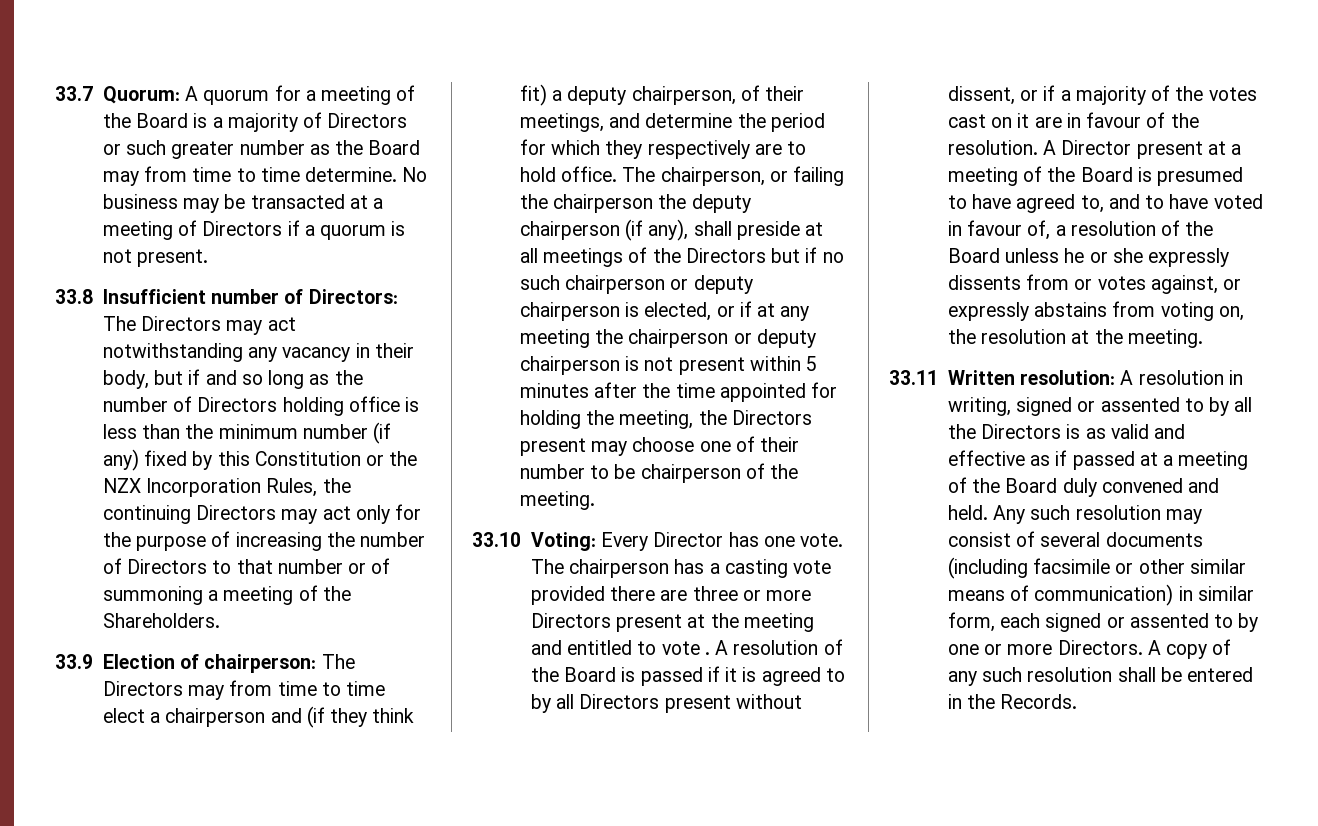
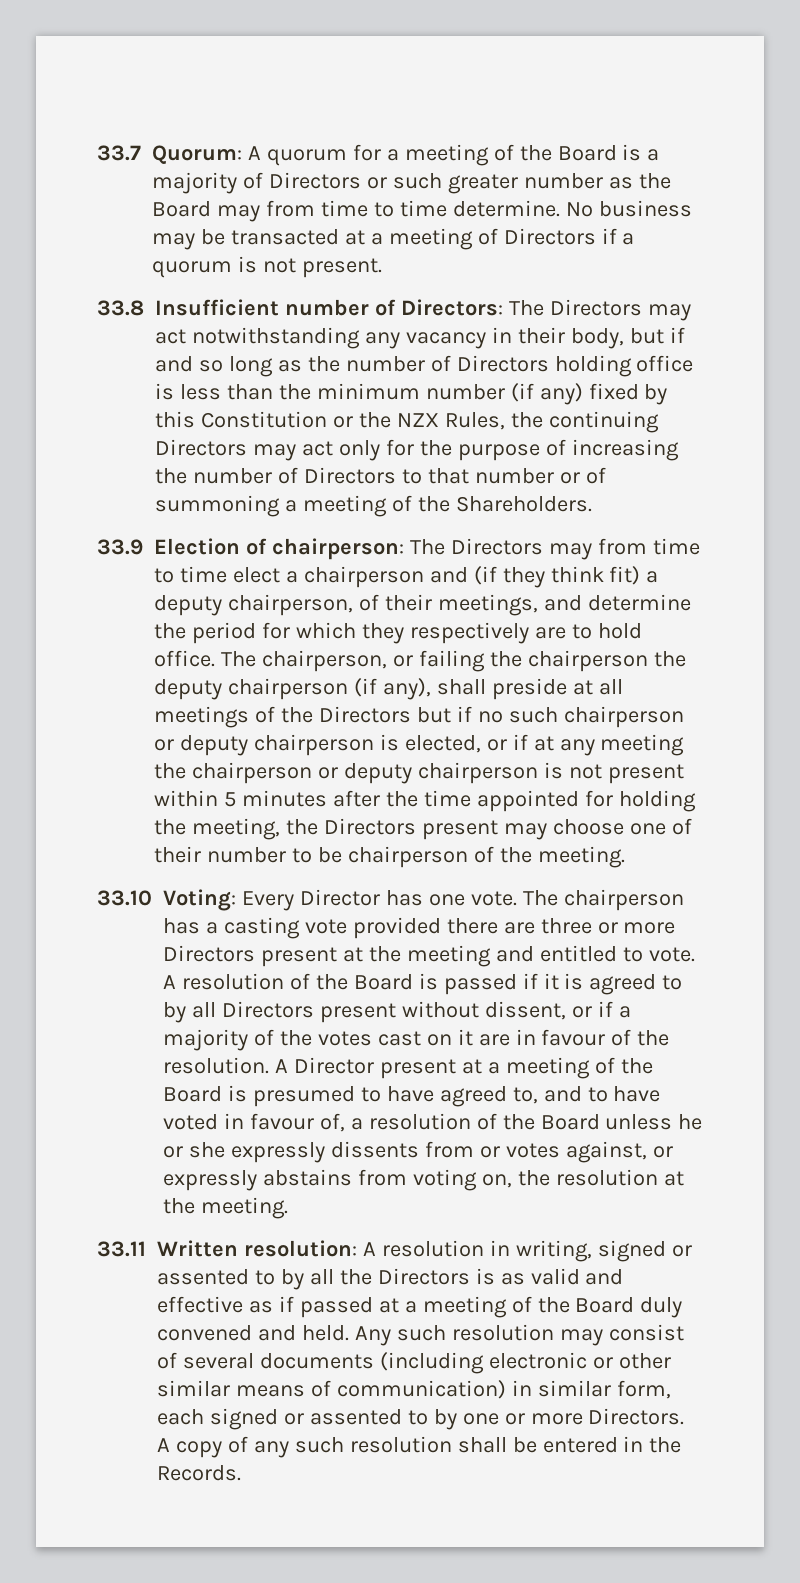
- The Directors may act notwithstanding any vacancy in their body, but if and so long as the number of Directors holding office is less than the minimum number (if any) fixed by this Constitution or the NZX Incorporation Rules, the continuing Directors may act only for the purpose of increasing the number of Directors to that number or of summoning a meeting of the Shareholders.
+ The Directors may act notwithstanding any vacancy in their body, but if and so long as the number of Directors holding office is less than the minimum number (if any) fixed by this Constitution or the NZX Rules, the continuing Directors may act only for the purpose of increasing the number of Directors to that number or of summoning a meeting of the Shareholders.
- The chairperson has a casting vote provided there are three or more Directors present at the meeting and entitled to vote .
+ The chairperson has a casting vote provided there are three or more Directors present at the meeting and entitled to vote.
- Any such resolution may consist of several documents (including facsimile or other similar means of communication) in similar form, each signed or assented to by one or more Directors.
+ Any such resolution may consist of several documents (including electronic or other similar means of communication) in similar form, each signed or assented to by one or more Directors.

